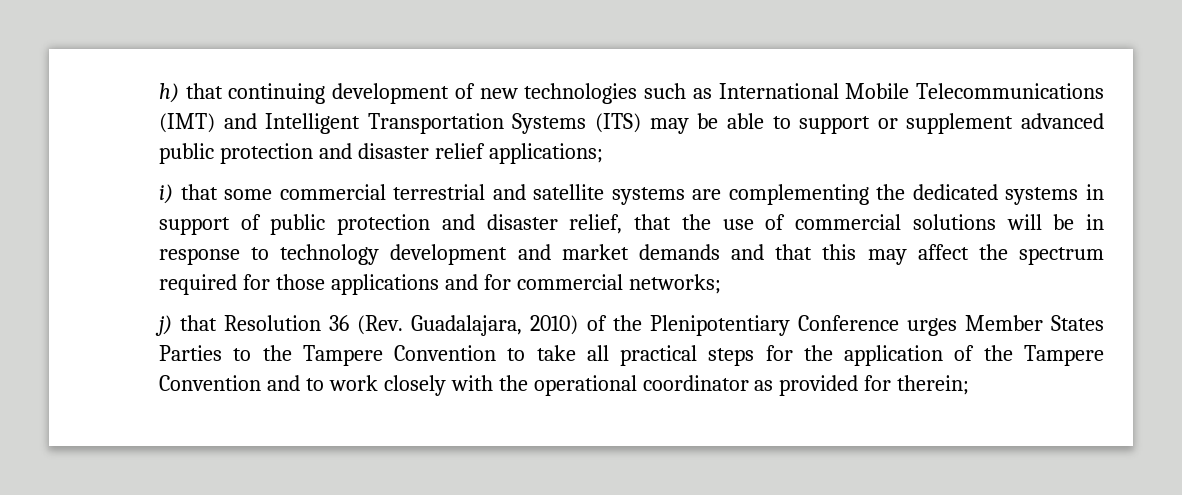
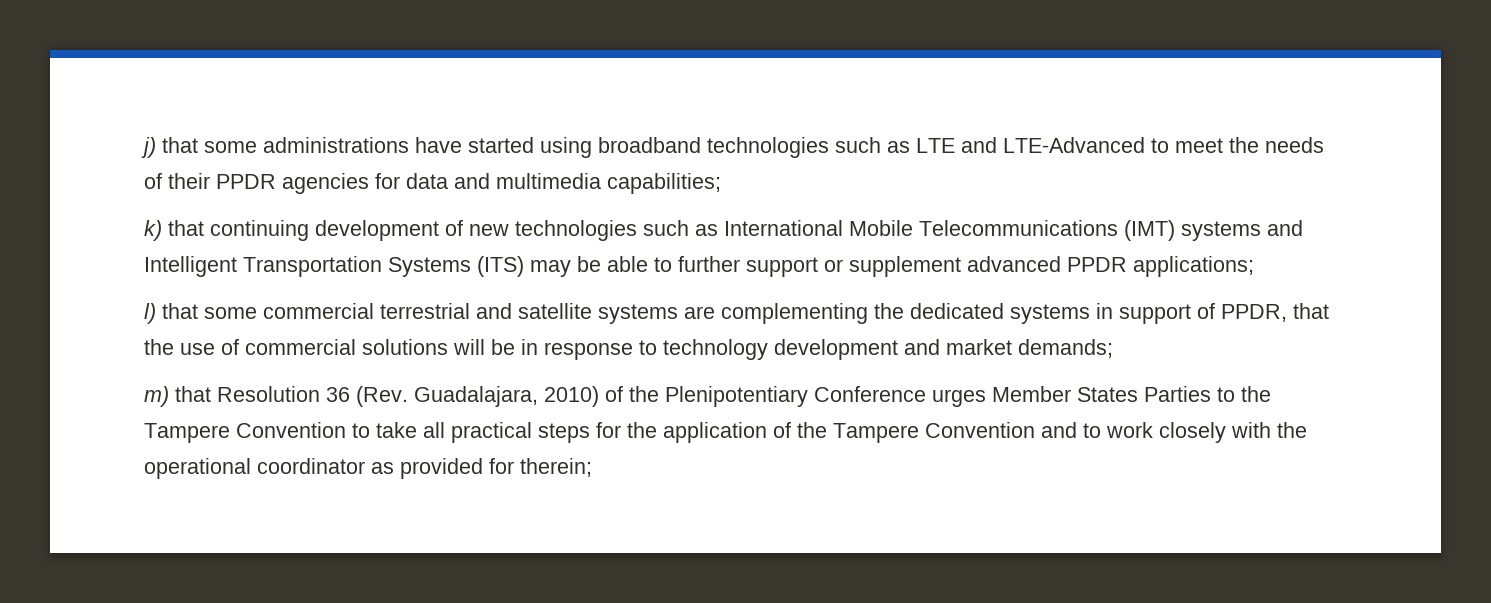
- h) that continuing development of new technologies such as International Mobile Telecommunications (IMT) and Intelligent Transportation Systems (ITS) may be able to support or supplement advanced public protection and disaster relief applications;
+ j) that some administrations have started using broadband technologies such as LTE and LTE-Advanced to meet the needs of their PPDR agencies for data and multimedia capabilities;
+ k) that continuing development of new technologies such as International Mobile Telecommunications (IMT) systems and Intelligent Transportation Systems (ITS) may be able to further support or supplement advanced PPDR applications;
- i) that some commercial terrestrial and satellite systems are complementing the dedicated systems in support of public protection and disaster relief, that the use of commercial solutions will be in response to technology development and market demands and that this may affect the spectrum required for those applications and for commercial networks;
- j) that Resolution 36 (Rev. Guadalajara, 2010) of the Plenipotentiary Conference urges Member States Parties to the Tampere Convention to take all practical steps for the application of the Tampere Convention and to work closely with the operational coordinator as provided for therein;
+ l) that some commercial terrestrial and satellite systems are complementing the dedicated systems in support of PPDR, that the use of commercial solutions will be in response to technology development and market demands;
+ m) that Resolution 36 (Rev. Guadalajara, 2010) of the Plenipotentiary Conference urges Member States Parties to the Tampere Convention to take all practical steps for the application of the Tampere Convention and to work closely with the operational coordinator as provided for therein;

